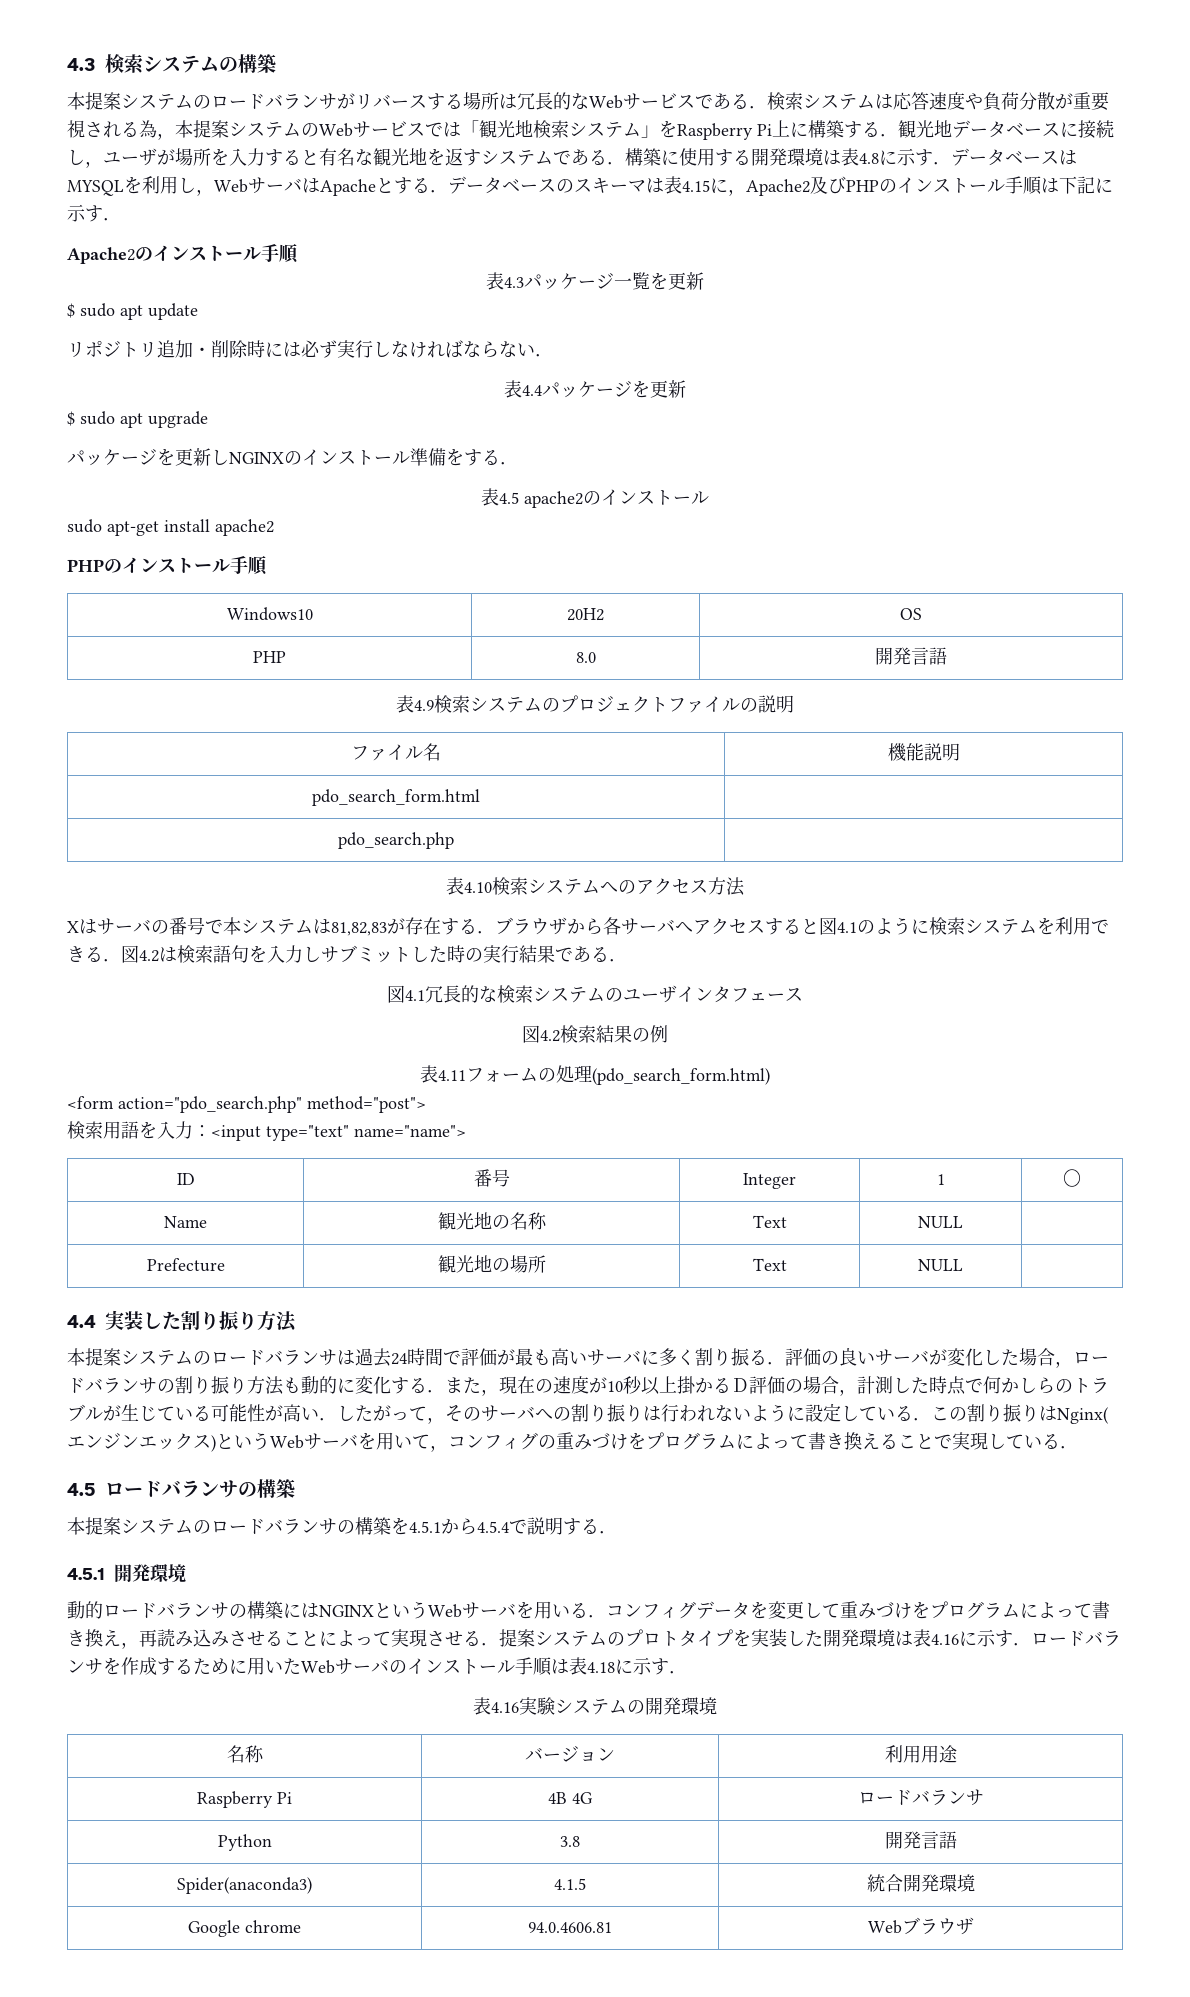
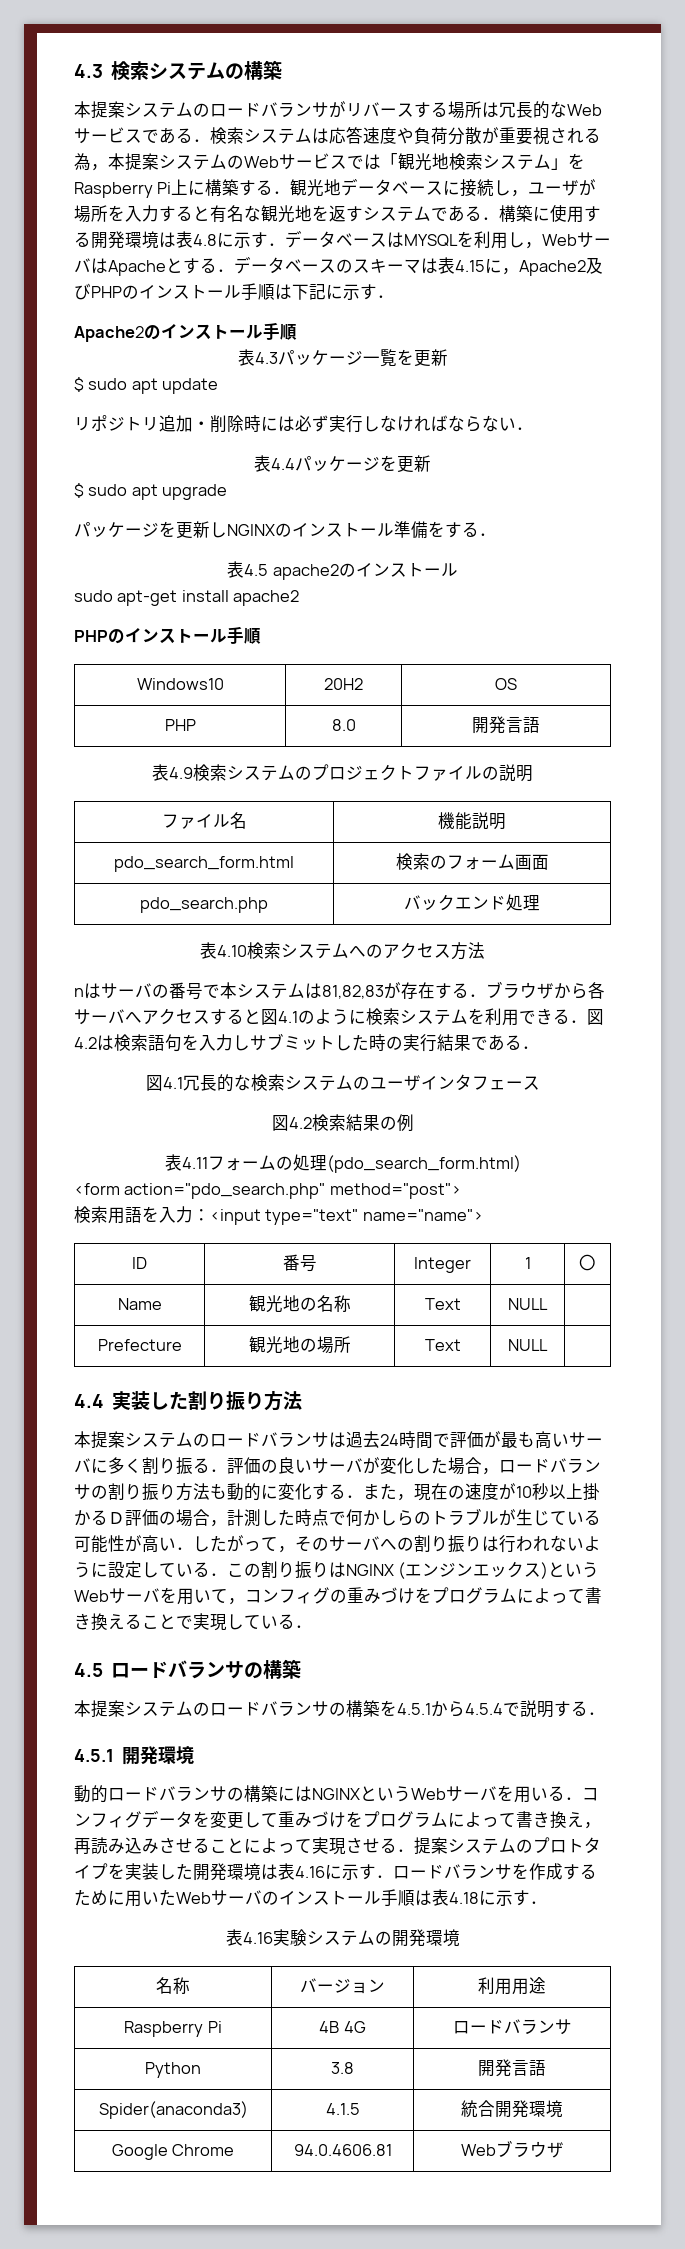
- pdo_search_form.html |
- pdo_search.php |
+ pdo_search_form.html | 検索のフォーム画面
+ pdo_search.php | バックエンド処理
- Xはサーバの番号で本システムは81,82,83が存在する．ブラウザから各サーバへアクセスすると図4.1のように検索システムを利用できる．図4.2は検索語句を入力しサブミットした時の実行結果である．
+ nはサーバの番号で本システムは81,82,83が存在する．ブラウザから各サーバへアクセスすると図4.1のように検索システムを利用できる．図4.2は検索語句を入力しサブミットした時の実行結果である．
- 本提案システムのロードバランサは過去24時間で評価が最も高いサーバに多く割り振る．評価の良いサーバが変化した場合，ロードバランサの割り振り方法も動的に変化する．また，現在の速度が10秒以上掛かるＤ評価の場合，計測した時点で何かしらのトラブルが生じている可能性が高い．したがって，そのサーバへの割り振りは行われないように設定している．この割り振りはNginx(エンジンエックス)というWebサーバを用いて，コンフィグの重みづけをプログラムによって書き換えることで実現している．
+ 本提案システムのロードバランサは過去24時間で評価が最も高いサーバに多く割り振る．評価の良いサーバが変化した場合，ロードバランサの割り振り方法も動的に変化する．また，現在の速度が10秒以上掛かるＤ評価の場合，計測した時点で何かしらのトラブルが生じている可能性が高い．したがって，そのサーバへの割り振りは行われないように設定している．この割り振りはNGINX (エンジンエックス)というWebサーバを用いて，コンフィグの重みづけをプログラムによって書き換えることで実現している．
- Google chrome | 94.0.4606.81 | Webブラウザ
+ Google Chrome | 94.0.4606.81 | Webブラウザ

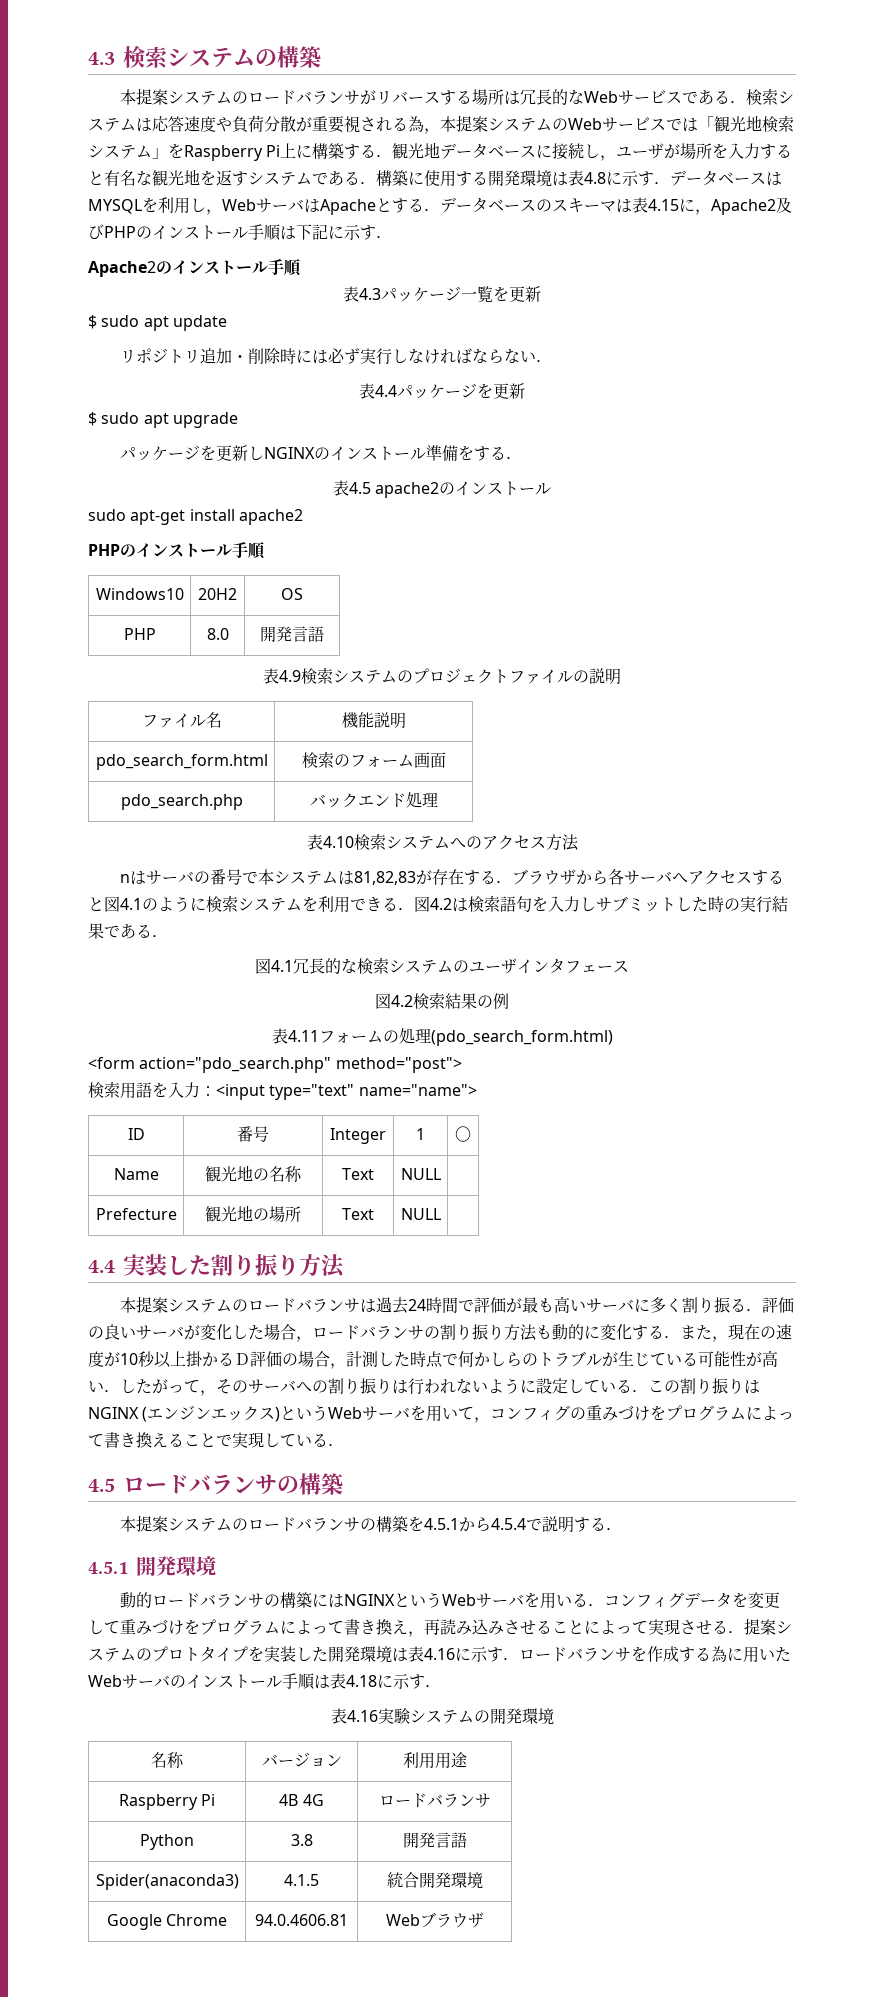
- 動的ロードバランサの構築にはNGINXというWebサーバを用いる．コンフィグデータを変更して重みづけをプログラムによって書き換え，再読み込みさせることによって実現させる．提案システムのプロトタイプを実装した開発環境は表4.16に示す．ロードバランサを作成するために用いたWebサーバのインストール手順は表4.18に示す．
+ 動的ロードバランサの構築にはNGINXというWebサーバを用いる．コンフィグデータを変更して重みづけをプログラムによって書き換え，再読み込みさせることによって実現させる．提案システムのプロトタイプを実装した開発環境は表4.16に示す．ロードバランサを作成する為に用いたWebサーバのインストール手順は表4.18に示す．

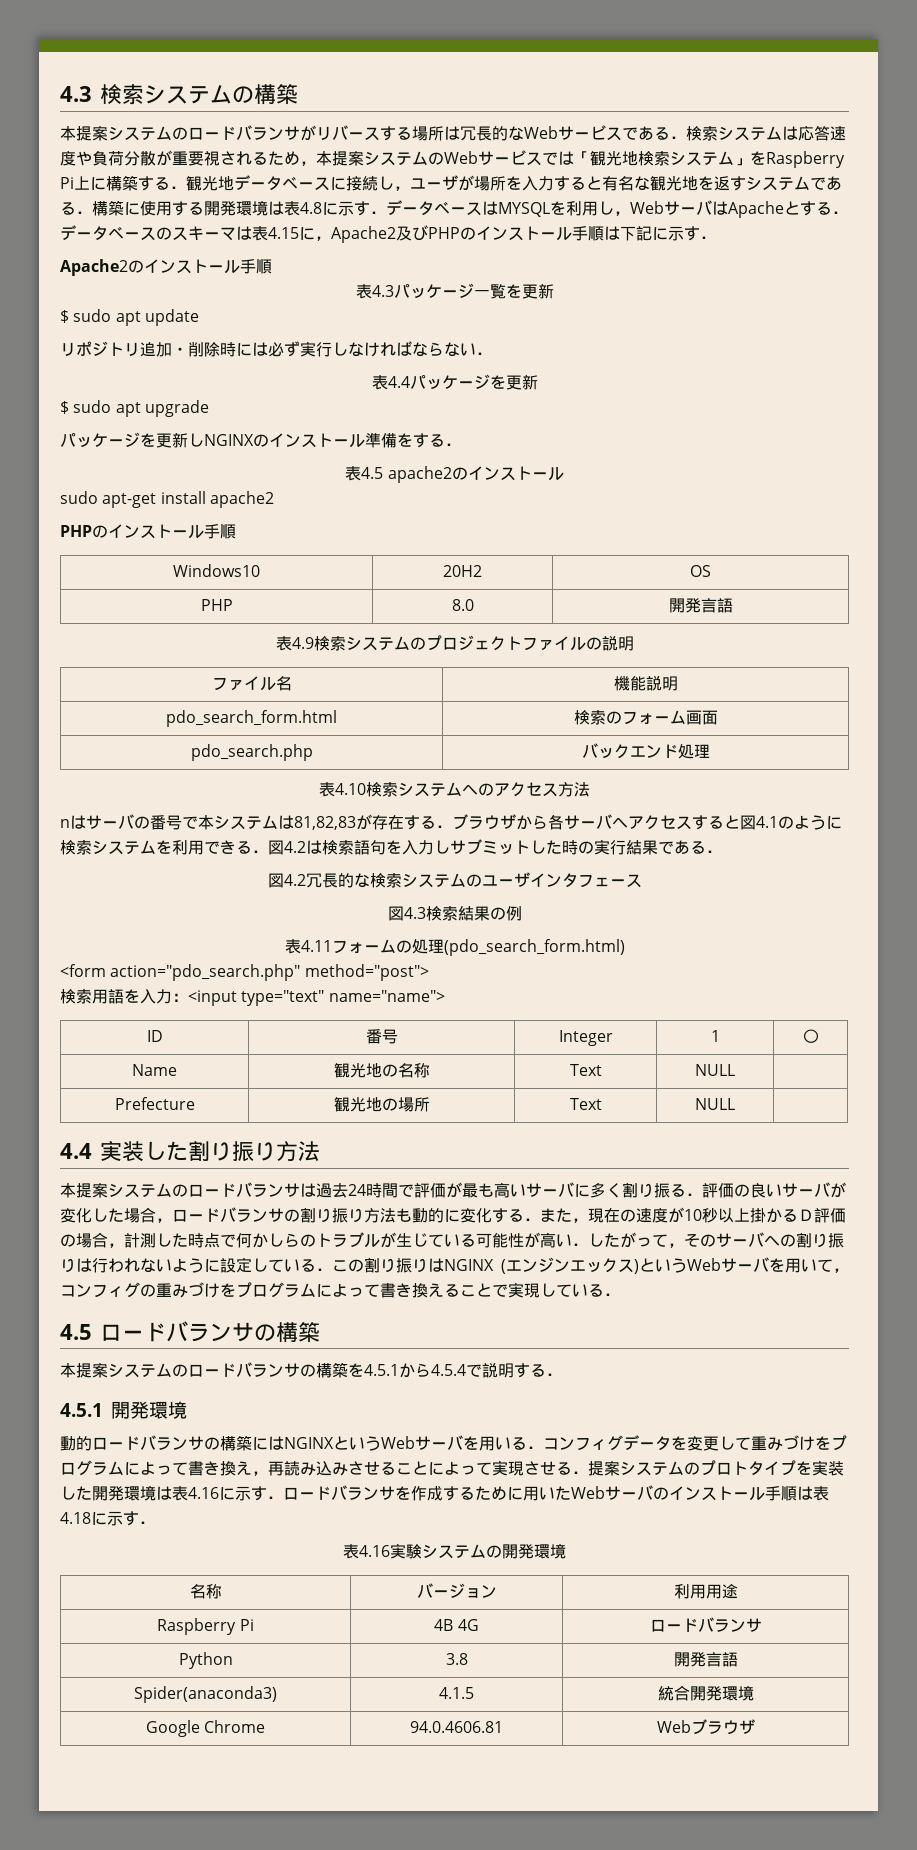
- 本提案システムのロードバランサがリバースする場所は冗長的なWebサービスである．検索システムは応答速度や負荷分散が重要視される為，本提案システムのWebサービスでは「観光地検索システム」をRaspberry Pi上に構築する．観光地データベースに接続し，ユーザが場所を入力すると有名な観光地を返すシステムである．構築に使用する開発環境は表4.8に示す．データベースはMYSQLを利用し，WebサーバはApacheとする．データベースのスキーマは表4.15に，Apache2及びPHPのインストール手順は下記に示す．
+ 本提案システムのロードバランサがリバースする場所は冗長的なWebサービスである．検索システムは応答速度や負荷分散が重要視されるため，本提案システムのWebサービスでは「観光地検索システム」をRaspberry Pi上に構築する．観光地データベースに接続し，ユーザが場所を入力すると有名な観光地を返すシステムである．構築に使用する開発環境は表4.8に示す．データベースはMYSQLを利用し，WebサーバはApacheとする．データベースのスキーマは表4.15に，Apache2及びPHPのインストール手順は下記に示す．
- 図4.1冗長的な検索システムのユーザインタフェース
+ 図4.2冗長的な検索システムのユーザインタフェース
- 図4.2検索結果の例
+ 図4.3検索結果の例
- 動的ロードバランサの構築にはNGINXというWebサーバを用いる．コンフィグデータを変更して重みづけをプログラムによって書き換え，再読み込みさせることによって実現させる．提案システムのプロトタイプを実装した開発環境は表4.16に示す．ロードバランサを作成する為に用いたWebサーバのインストール手順は表4.18に示す．
+ 動的ロードバランサの構築にはNGINXというWebサーバを用いる．コンフィグデータを変更して重みづけをプログラムによって書き換え，再読み込みさせることによって実現させる．提案システムのプロトタイプを実装した開発環境は表4.16に示す．ロードバランサを作成するために用いたWebサーバのインストール手順は表4.18に示す．

